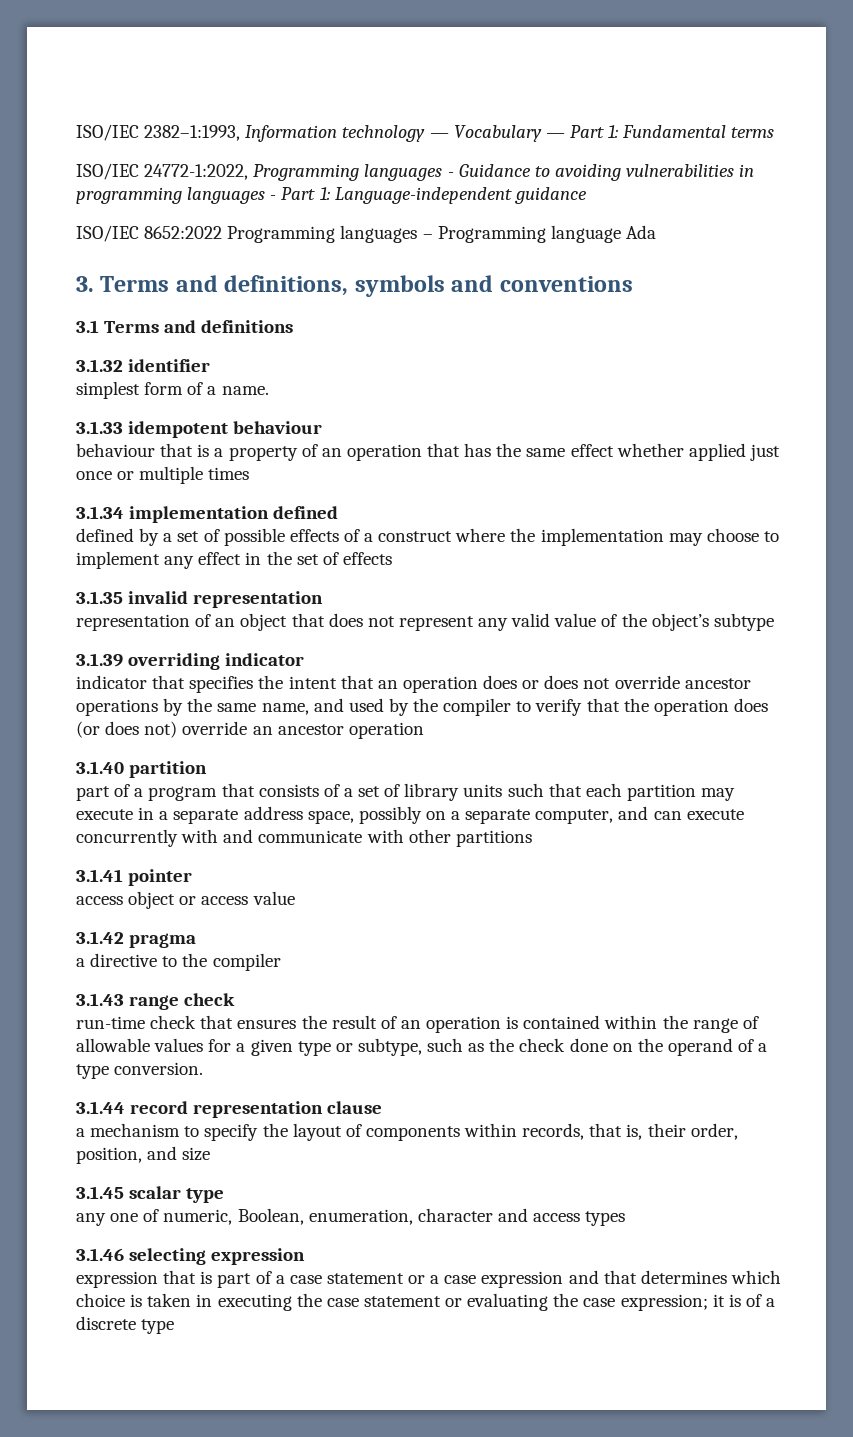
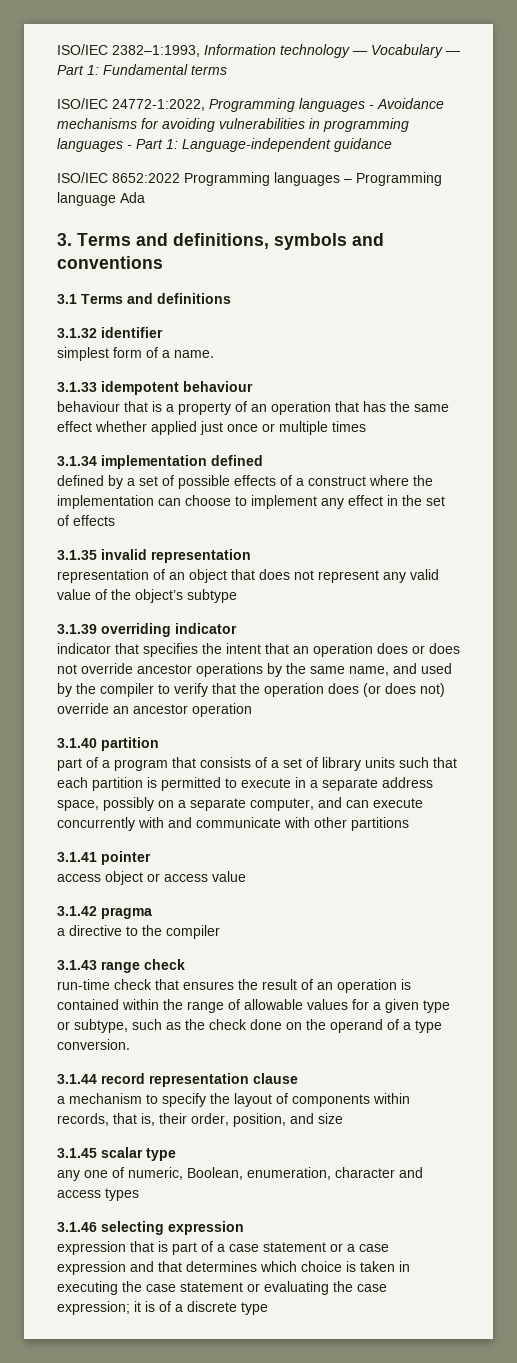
- ISO/IEC 24772-1:2022, Programming languages - Guidance to avoiding vulnerabilities in programming languages - Part 1: Language-independent guidance
+ ISO/IEC 24772-1:2022, Programming languages - Avoidance mechanisms for avoiding vulnerabilities in programming languages - Part 1: Language-independent guidance
- defined by a set of possible effects of a construct where the implementation may choose to implement any effect in the set of effects
+ defined by a set of possible effects of a construct where the implementation can choose to implement any effect in the set of effects
- part of a program that consists of a set of library units such that each partition may execute in a separate address space, possibly on a separate computer, and can execute concurrently with and communicate with other partitions
+ part of a program that consists of a set of library units such that each partition is permitted to execute in a separate address space, possibly on a separate computer, and can execute concurrently with and communicate with other partitions

